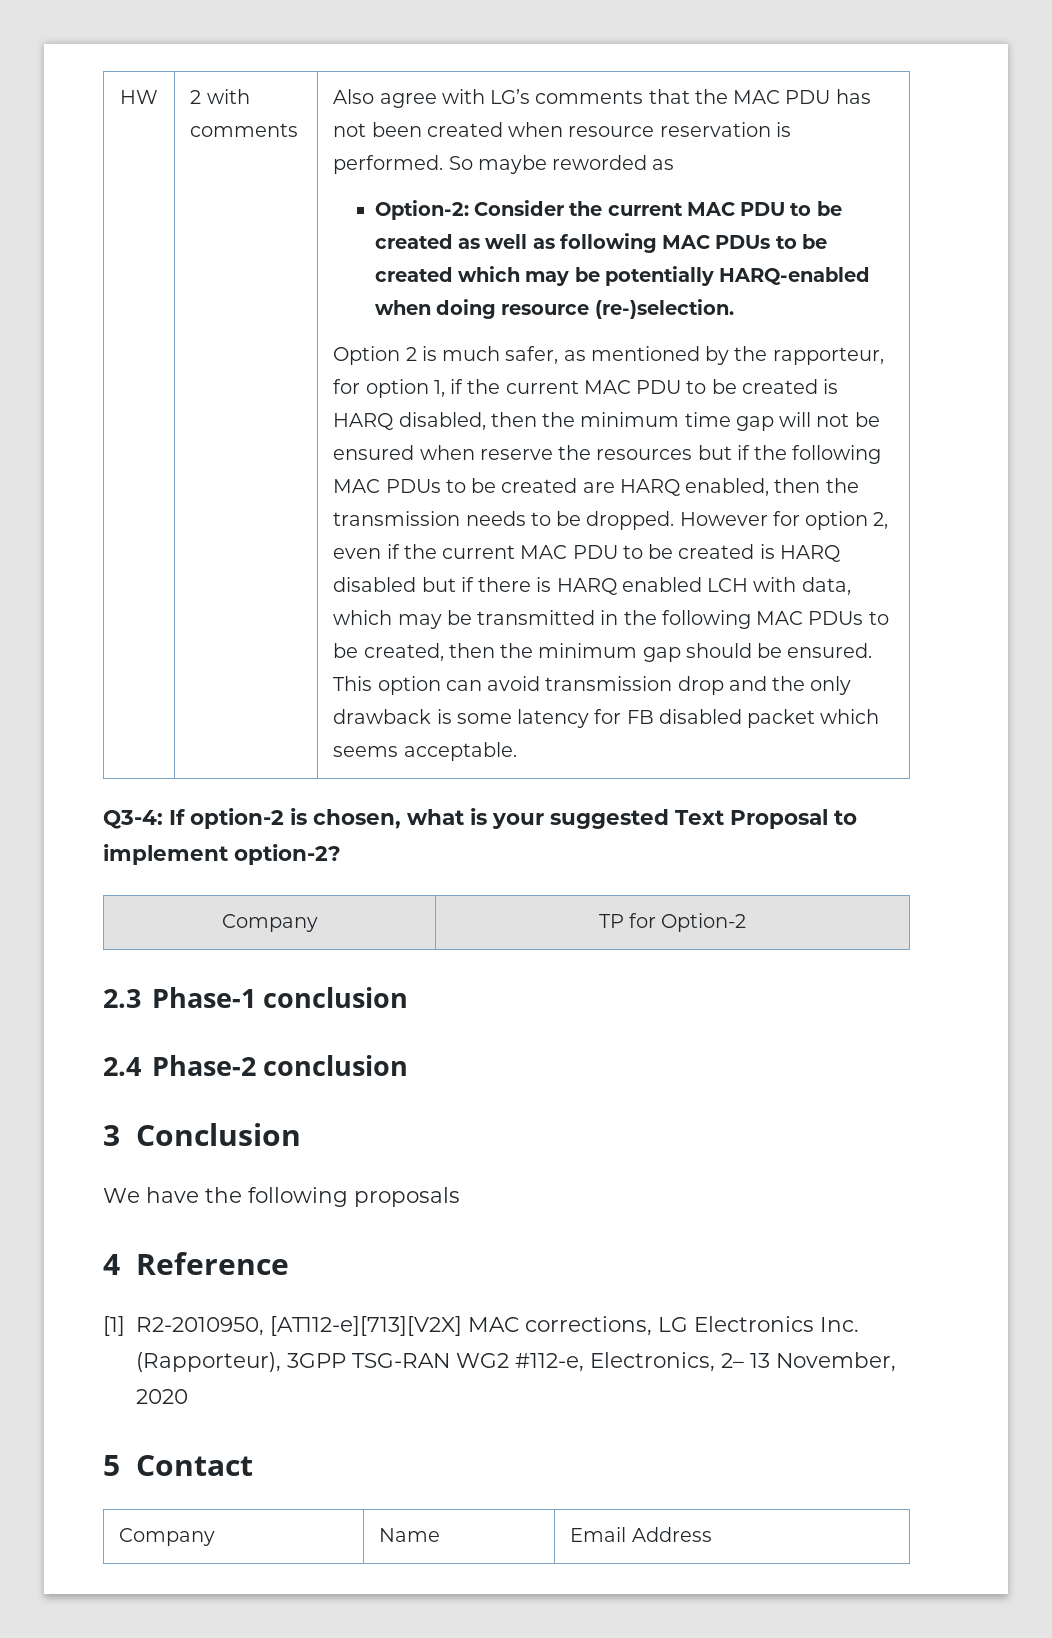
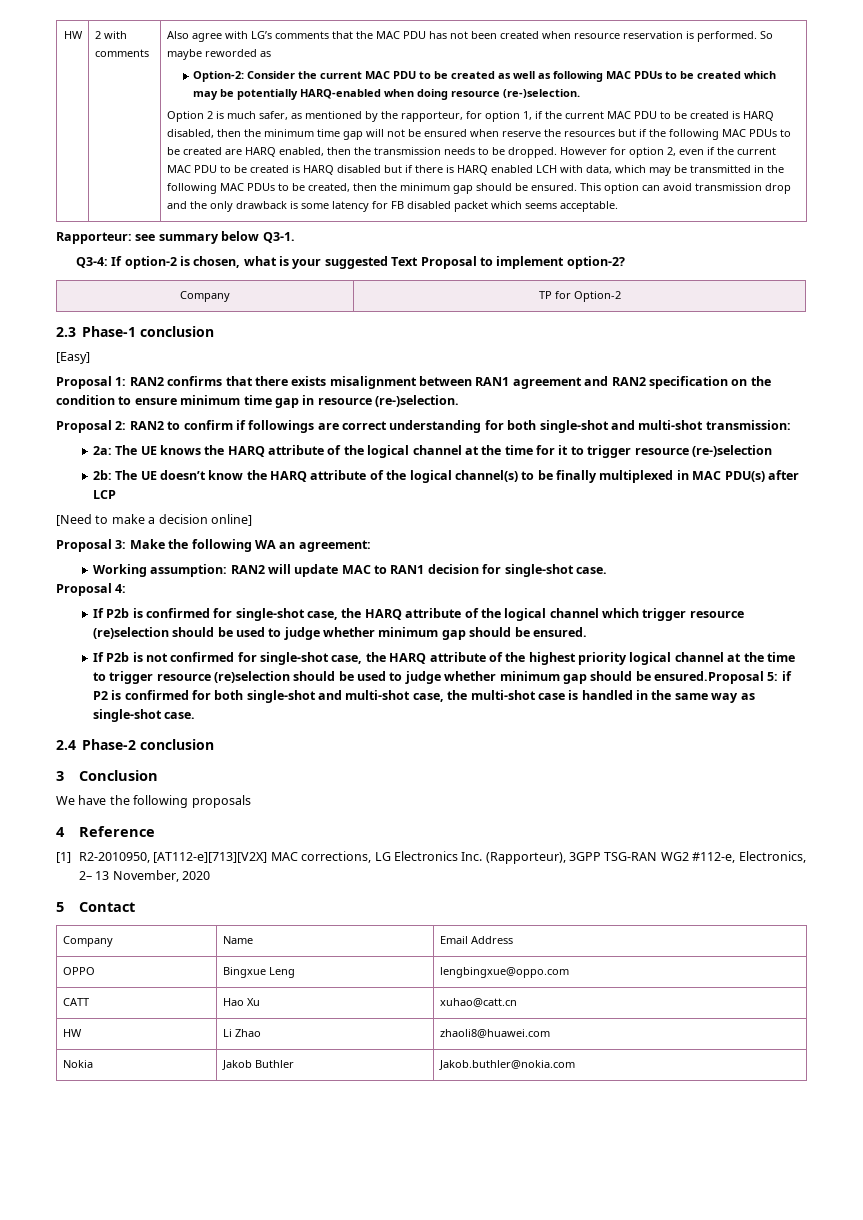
+ Rapporteur: see summary below Q3-1.
+ [Easy]
+ Proposal 1: RAN2 confirms that there exists misalignment between RAN1 agreement and RAN2 specification on the condition to ensure minimum time gap in resource (re-)selection.
+ Proposal 2: RAN2 to confirm if followings are correct understanding for both single-shot and multi-shot transmission:
+ 2a: The UE knows the HARQ attribute of the logical channel at the time for it to trigger resource (re-)selection
+ 2b: The UE doesn’t know the HARQ attribute of the logical channel(s) to be finally multiplexed in MAC PDU(s) after LCP
+ [Need to make a decision online]
+ Proposal 3: Make the following WA an agreement:
+ Working assumption: RAN2 will update MAC to RAN1 decision for single-shot case.
+ Proposal 4:
+ If P2b is confirmed for single-shot case, the HARQ attribute of the logical channel which trigger resource (re)selection should be used to judge whether minimum gap should be ensured.
+ If P2b is not confirmed for single-shot case, the HARQ attribute of the highest priority logical channel at the time to trigger resource (re)selection should be used to judge whether minimum gap should be ensured.Proposal 5: if P2 is confirmed for both single-shot and multi-shot case, the multi-shot case is handled in the same way as single-shot case.
+ OPPO | Bingxue Leng | lengbingxue@oppo.com
+ CATT | Hao Xu | xuhao@catt.cn
+ HW | Li Zhao | zhaoli8@huawei.com
+ Nokia | Jakob Buthler | Jakob.buthler@nokia.com

